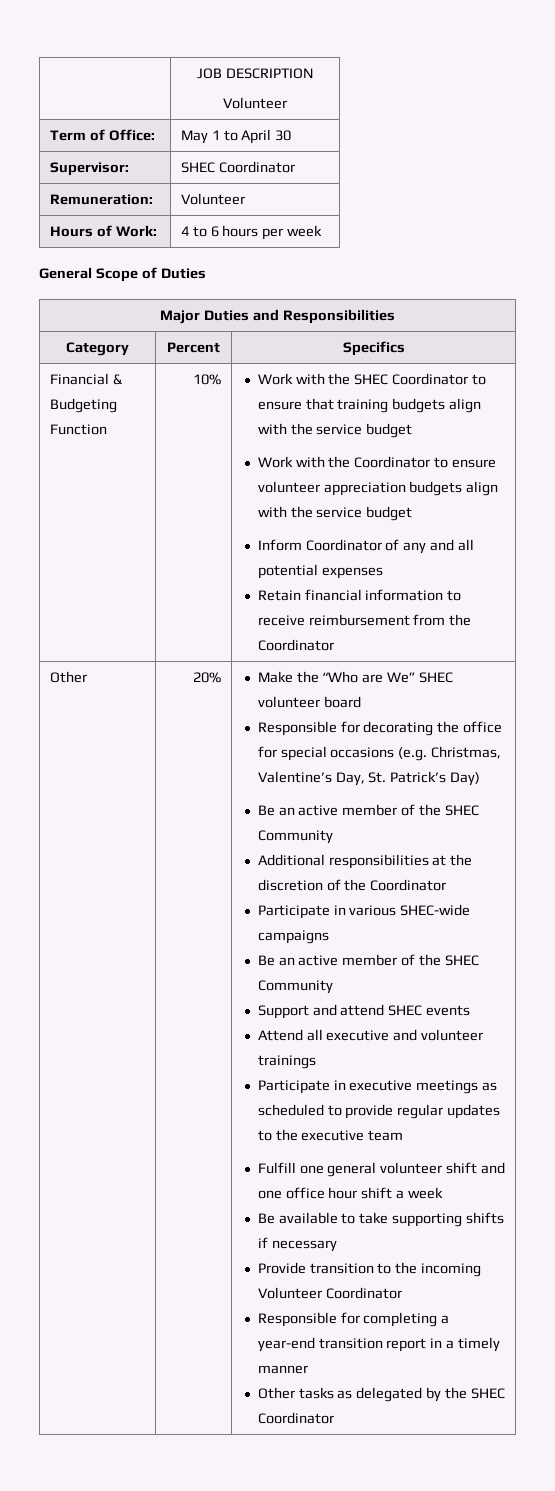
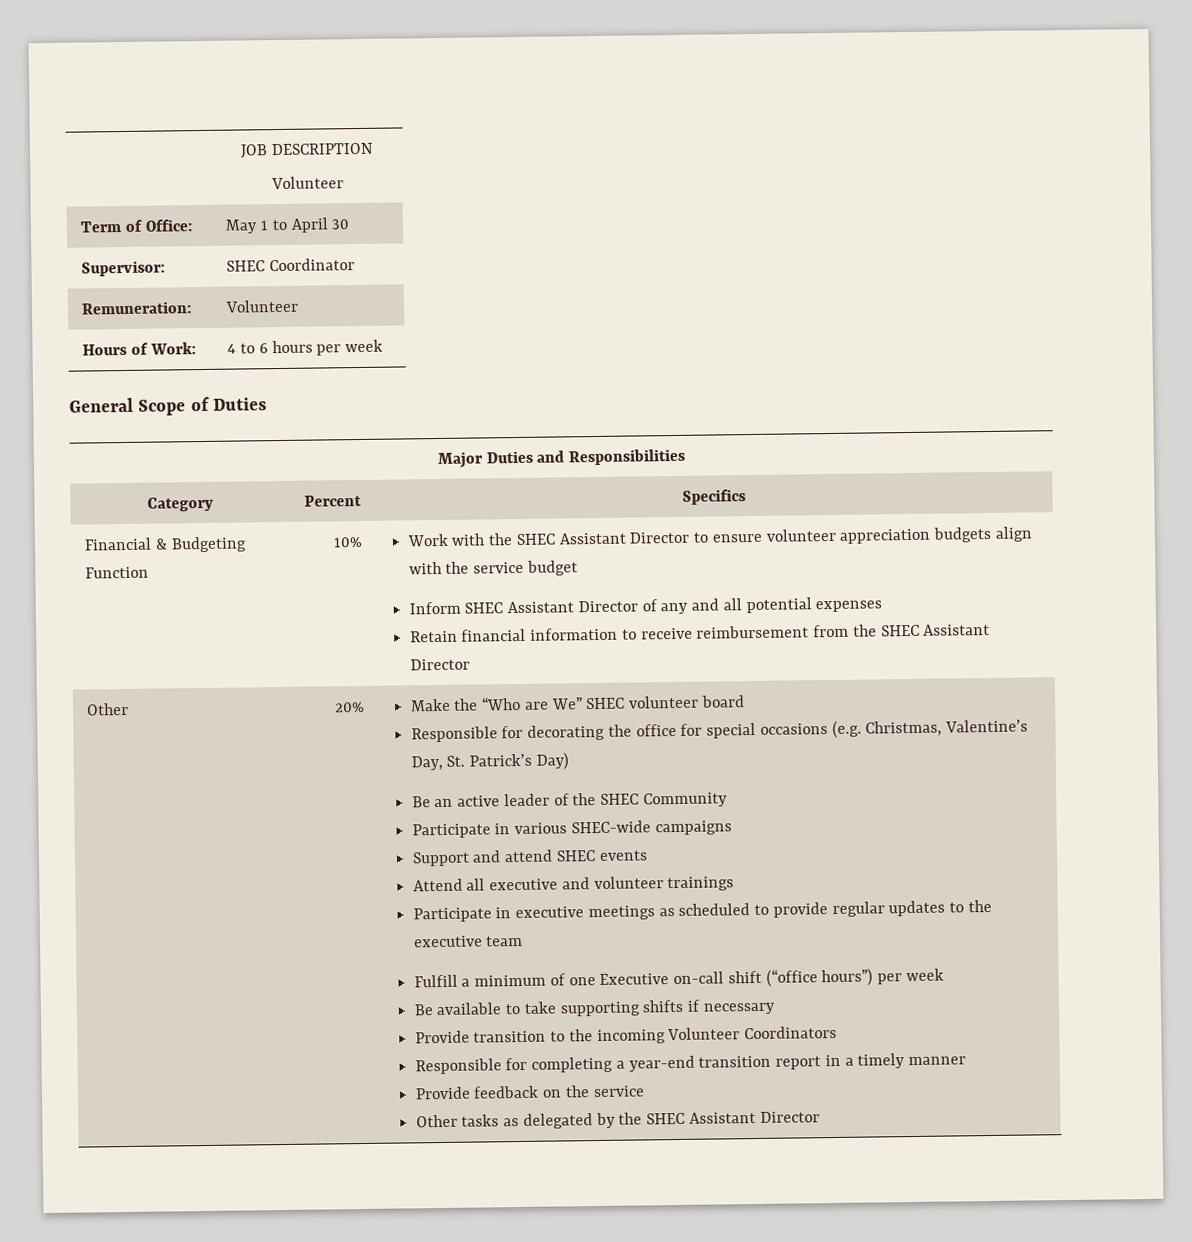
- Work with the SHEC Coordinator to ensure that training budgets align with the service budget
- Work with the Coordinator to ensure volunteer appreciation budgets align with the service budget
+ Work with the SHEC Assistant Director to ensure volunteer appreciation budgets align with the service budget
- Inform Coordinator of any and all potential expenses
+ Inform SHEC Assistant Director of any and all potential expenses
- Retain financial information to receive reimbursement from the Coordinator
+ Retain financial information to receive reimbursement from the SHEC Assistant Director
  Responsible for decorating the office for special occasions (e.g. Christmas, Valentine’s Day, St. Patrick’s Day)
- Be an active member of the SHEC Community
- Additional responsibilities at the discretion of the Coordinator
+ Be an active leader of the SHEC Community
  Participate in various SHEC-wide campaigns
- Be an active member of the SHEC Community
- Fulfill one general volunteer shift and one office hour shift a week
+ Fulfill a minimum of one Executive on-call shift (“office hours”) per week
- Provide transition to the incoming Volunteer Coordinator
+ Provide transition to the incoming Volunteer Coordinators
+ Provide feedback on the service
- Other tasks as delegated by the SHEC Coordinator
+ Other tasks as delegated by the SHEC Assistant Director

